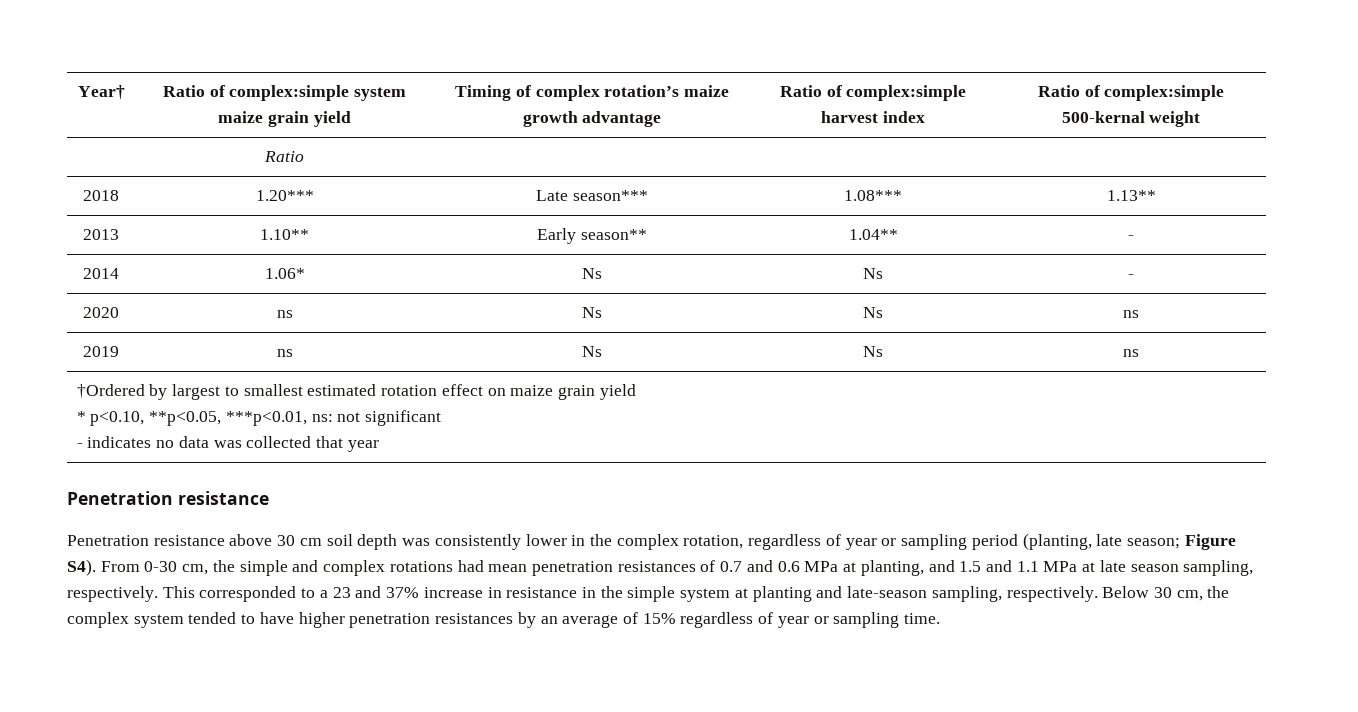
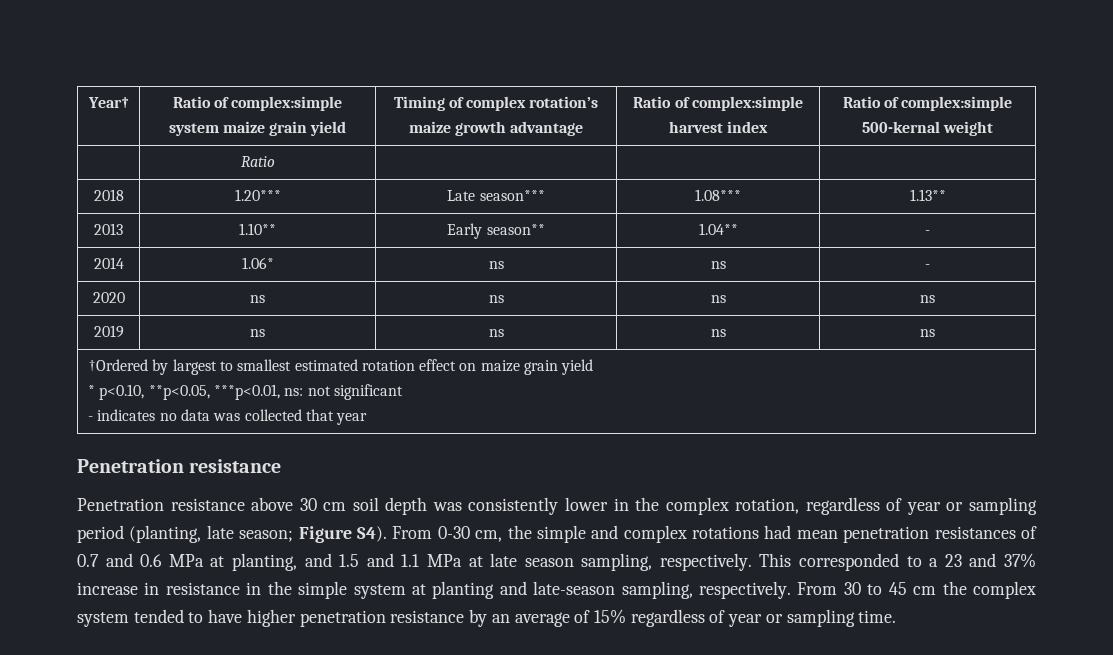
- 2014 | 1.06* | Ns | Ns | -
+ 2014 | 1.06* | ns | ns | -
- 2020 | ns | Ns | Ns | ns
+ 2020 | ns | ns | ns | ns
- 2019 | ns | Ns | Ns | ns
+ 2019 | ns | ns | ns | ns
- Below 30 cm, the complex system tended to have higher penetration resistances by an average of 15% regardless of year or sampling time.
+ From 30 to 45 cm the complex system tended to have higher penetration resistance by an average of 15% regardless of year or sampling time.

